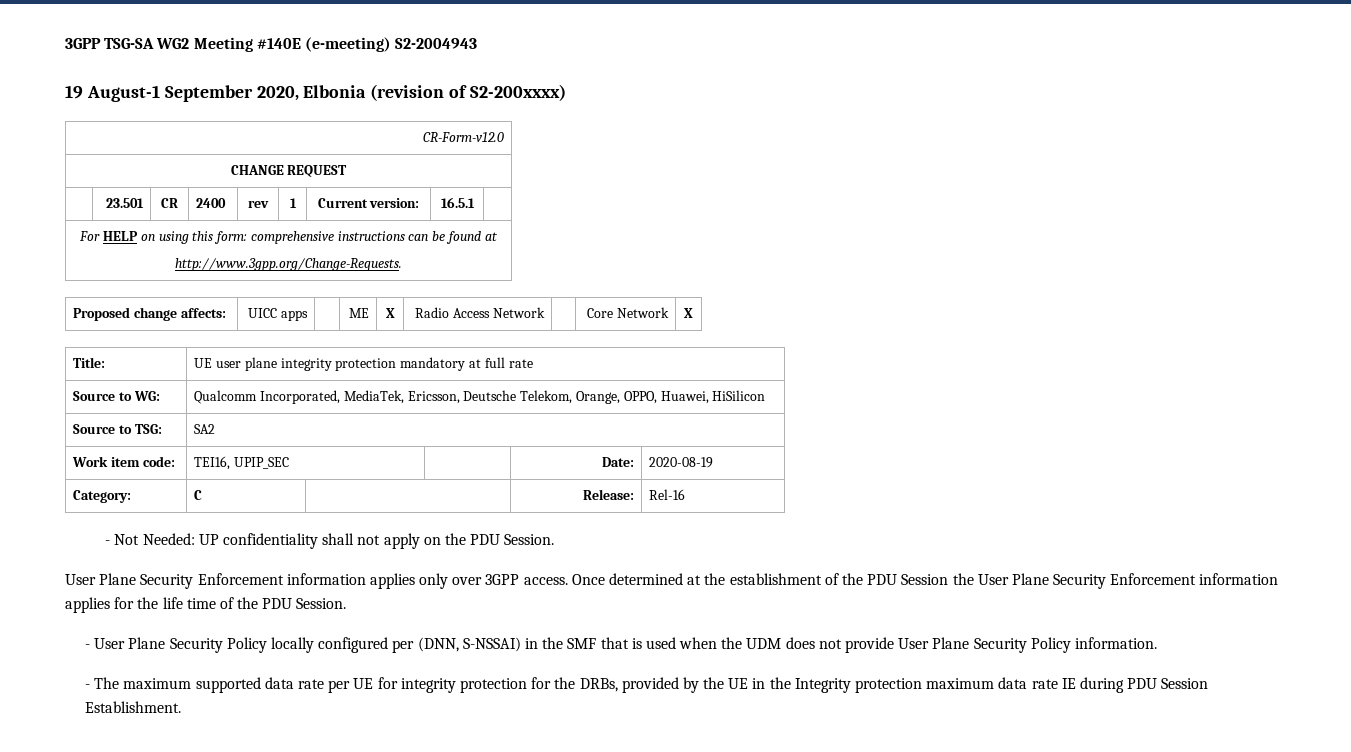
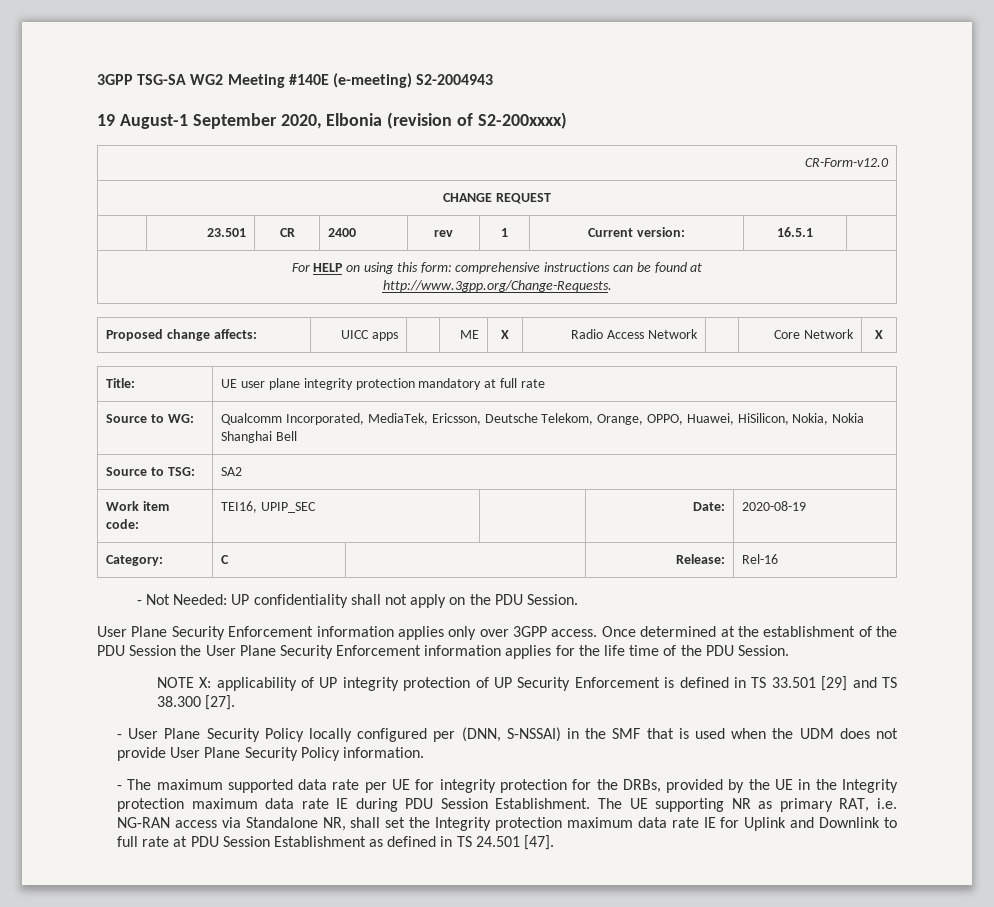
- Source to WG: | Qualcomm Incorporated, MediaTek, Ericsson, Deutsche Telekom, Orange, OPPO, Huawei, HiSilicon
+ Source to WG: | Qualcomm Incorporated, MediaTek, Ericsson, Deutsche Telekom, Orange, OPPO, Huawei, HiSilicon, Nokia, Nokia Shanghai Bell
+ NOTE X: applicability of UP integrity protection of UP Security Enforcement is defined in TS 33.501 [29] and TS 38.300 [27].
+ The UE supporting NR as primary RAT, i.e. NG-RAN access via Standalone NR, shall set the Integrity protection maximum data rate IE for Uplink and Downlink to full rate at PDU Session Establishment as defined in TS 24.501 [47].

